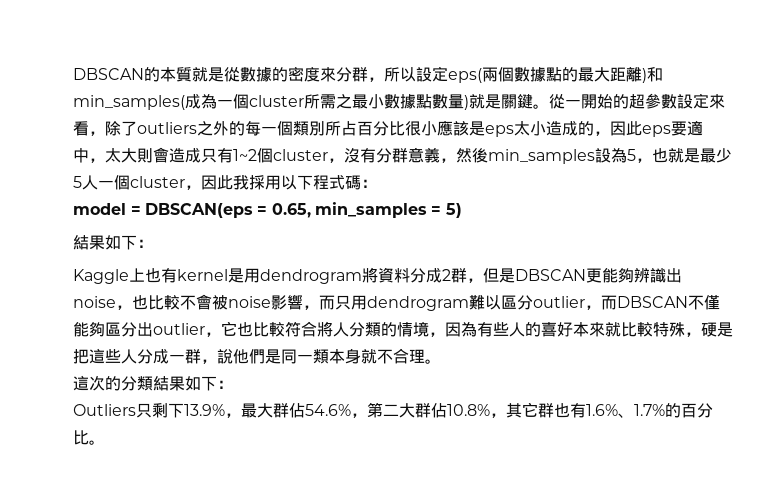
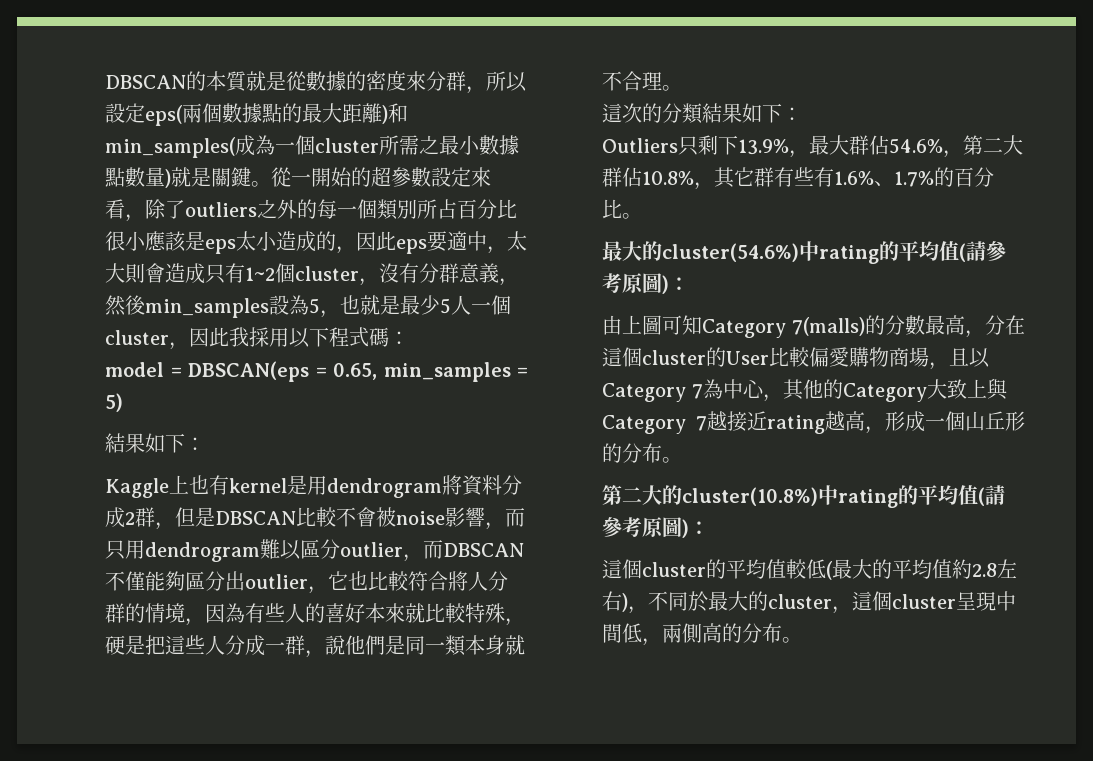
- Kaggle上也有kernel是用dendrogram將資料分成2群，但是DBSCAN更能夠辨識出noise，也比較不會被noise影響，而只用dendrogram難以區分outlier，而DBSCAN不僅能夠區分出outlier，它也比較符合將人分類的情境，因為有些人的喜好本來就比較特殊，硬是把這些人分成一群，說他們是同一類本身就不合理。
+ Kaggle上也有kernel是用dendrogram將資料分成2群，但是DBSCAN比較不會被noise影響，而只用dendrogram難以區分outlier，而DBSCAN不僅能夠區分出outlier，它也比較符合將人分群的情境，因為有些人的喜好本來就比較特殊，硬是把這些人分成一群，說他們是同一類本身就不合理。
- Outliers只剩下13.9%，最大群佔54.6%，第二大群佔10.8%，其它群也有1.6%、1.7%的百分比。
+ Outliers只剩下13.9%，最大群佔54.6%，第二大群佔10.8%，其它群有些有1.6%、1.7%的百分比。
+ 最大的cluster(54.6%)中rating的平均值(請參考原圖)：
+ 由上圖可知Category 7(malls)的分數最高，分在這個cluster的User比較偏愛購物商場，且以Category 7為中心，其他的Category大致上與Category 7越接近rating越高，形成一個山丘形的分布。
+ 第二大的cluster(10.8%)中rating的平均值(請參考原圖)：
+ 這個cluster的平均值較低(最大的平均值約2.8左右)，不同於最大的cluster，這個cluster呈現中間低，兩側高的分布。

